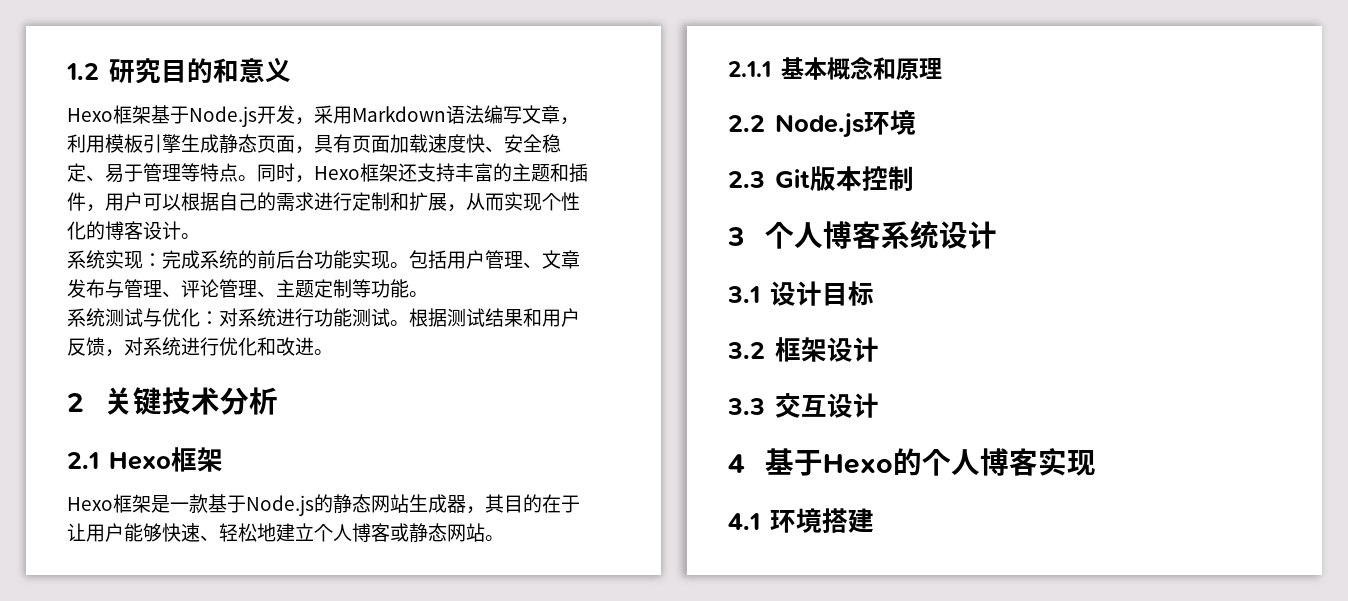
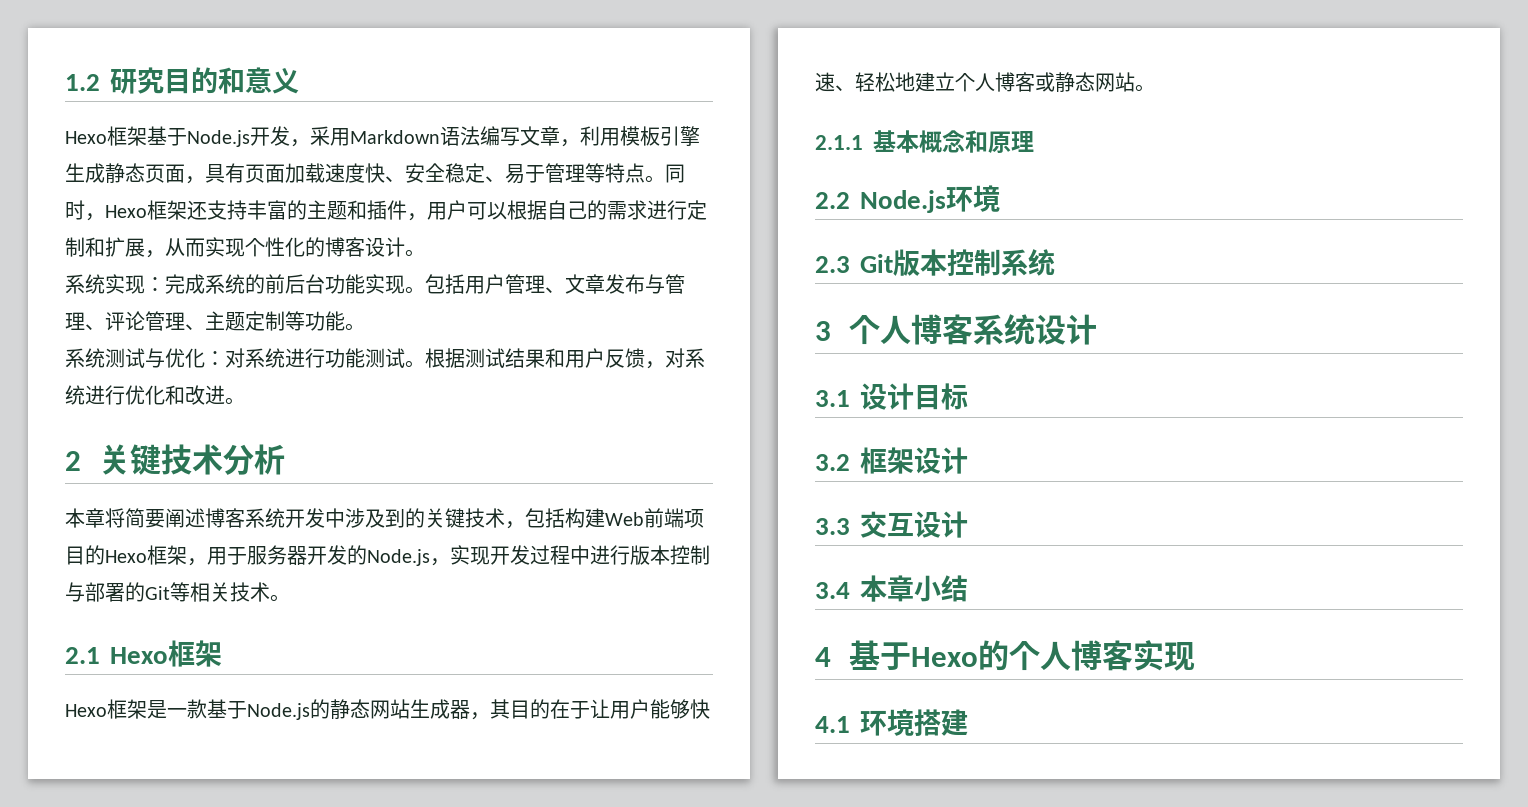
+ 本章将简要阐述博客系统开发中涉及到的关键技术，包括构建Web前端项目的Hexo框架，用于服务器开发的Node.js，实现开发过程中进行版本控制与部署的Git等相关技术。
- 2.3 Git版本控制
+ 2.3 Git版本控制系统
+ 3.4本章小结

